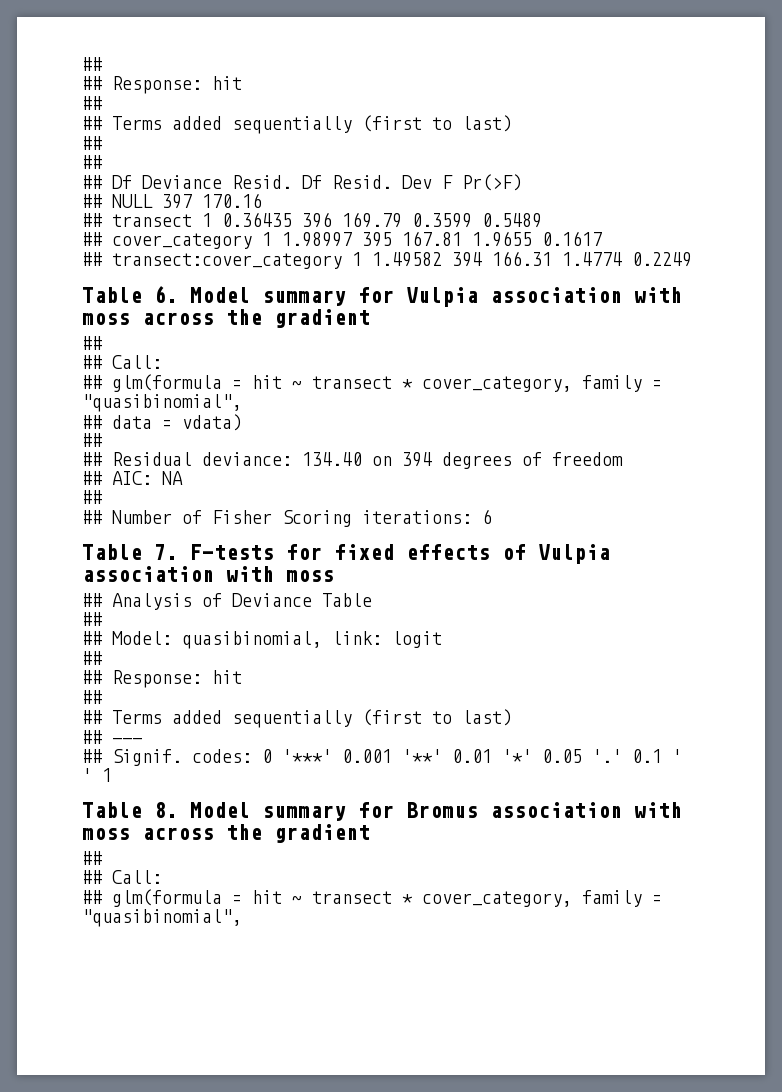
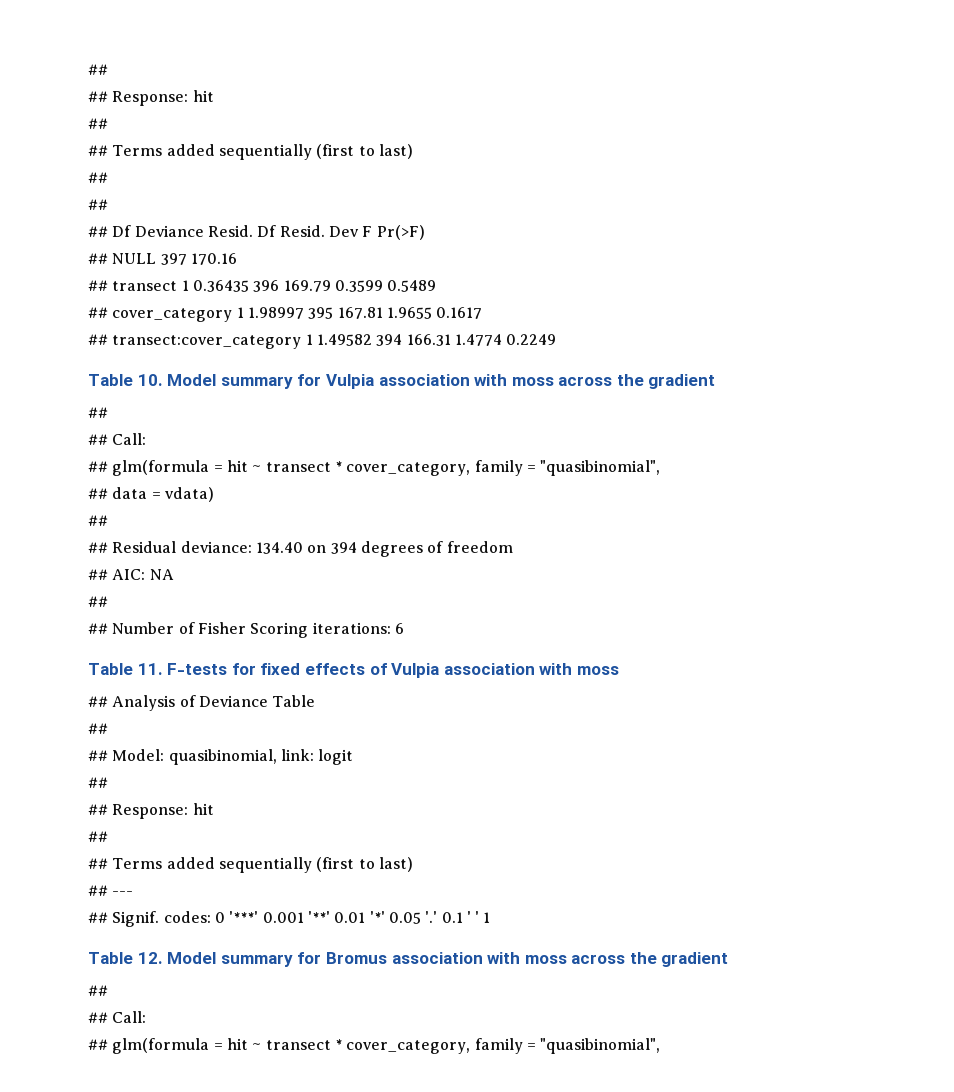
- Table 6. Model summary for Vulpia association with moss across the gradient
+ Table 10. Model summary for Vulpia association with moss across the gradient
- Table 7. F-tests for fixed effects of Vulpia association with moss
+ Table 11. F-tests for fixed effects of Vulpia association with moss
- Table 8. Model summary for Bromus association with moss across the gradient
+ Table 12. Model summary for Bromus association with moss across the gradient

